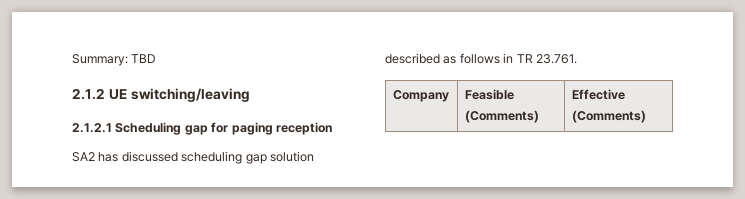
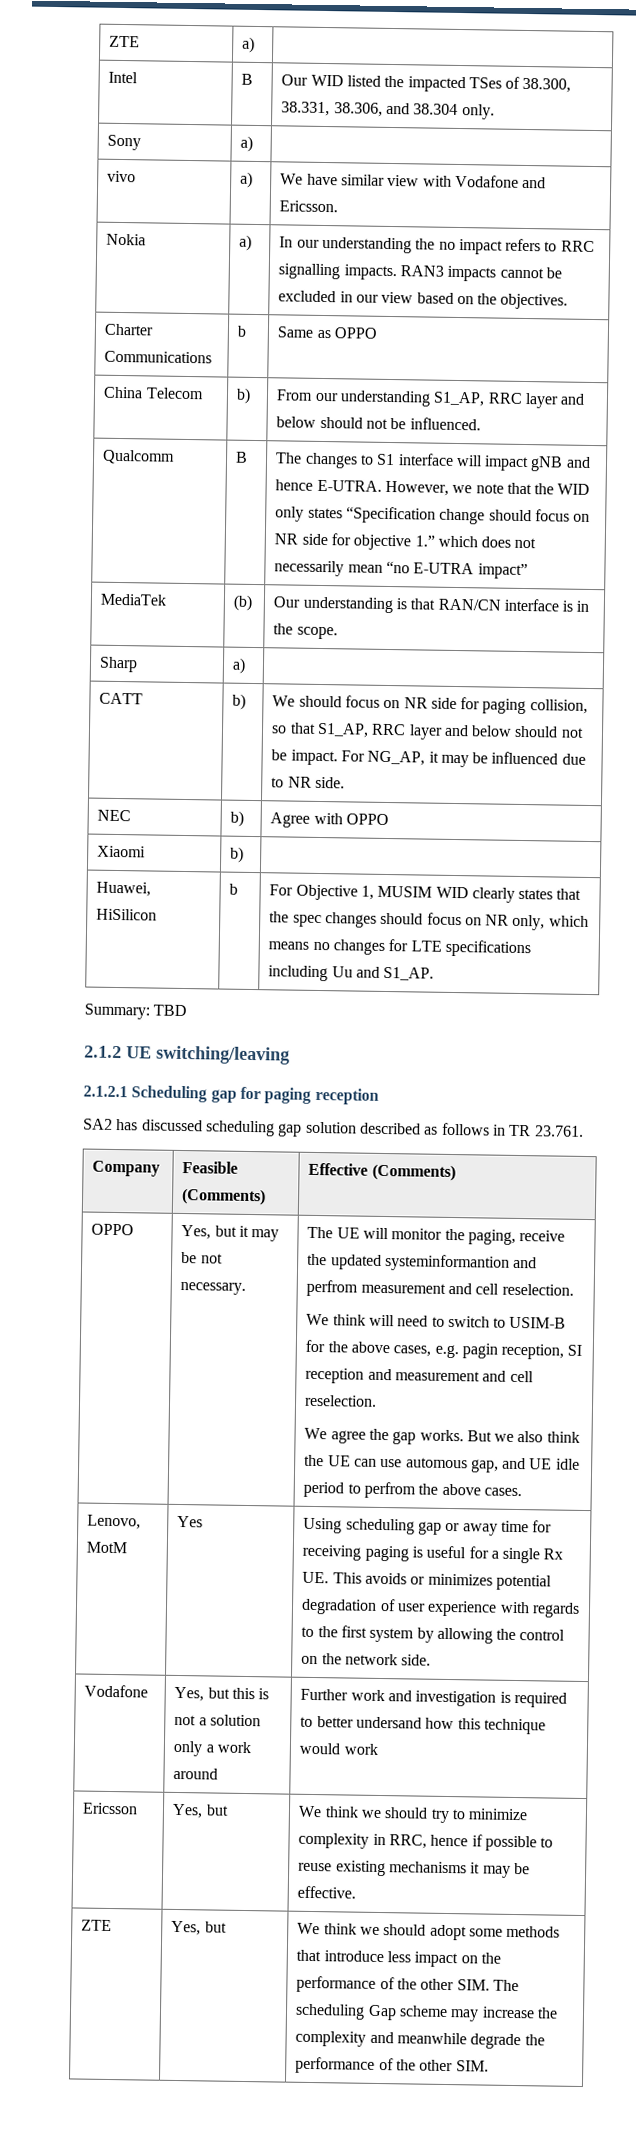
+ ZTE | a) |
+ Intel | B | Our WID listed the impacted TSes of 38.300, 38.331, 38.306, and 38.304 only.
+ Sony | a) |
+ vivo | a) | We have similar view with Vodafone and Ericsson.
+ Nokia | a) | In our understanding the no impact refers to RRC signalling impacts. RAN3 impacts cannot be excluded in our view based on the objectives.
+ Charter Communications | b | Same as OPPO
+ China Telecom | b) | From our understanding S1_AP, RRC layer and below should not be influenced.
+ Qualcomm | B | The changes to S1 interface will impact gNB and hence E-UTRA. However, we note that the WID only states “Specification change should focus on NR side for objective 1.” which does not necessarily mean “no E-UTRA impact”
+ MediaTek | (b) | Our understanding is that RAN/CN interface is in the scope.
+ Sharp | a) |
+ CATT | b) | We should focus on NR side for paging collision, so that S1_AP, RRC layer and below should not be impact. For NG_AP, it may be influenced due to NR side.
+ NEC | b) | Agree with OPPO
+ Xiaomi | b) |
+ Huawei, HiSilicon | b | For Objective 1, MUSIM WID clearly states that the spec changes should focus on NR only, which means no changes for LTE specifications including Uu and S1_AP.
+ OPPO | Yes, but it may be not necessary. | The UE will monitor the paging, receive the updated systeminformantion and perfrom measurement and cell reselection.
+ We think will need to switch to USIM-B for the above cases, e.g. pagin reception, SI reception and measurement and cell reselection.
+ We agree the gap works. But we also think the UE can use automous gap, and UE idle period to perfrom the above cases.
+ Lenovo, MotM | Yes | Using scheduling gap or away time for receiving paging is useful for a single Rx UE. This avoids or minimizes potential degradation of user experience with regards to the first system by allowing the control on the network side.
+ Vodafone | Yes, but this is not a solution only a work around | Further work and investigation is required to better undersand how this technique would work
+ Ericsson | Yes, but | We think we should try to minimize complexity in RRC, hence if possible to reuse existing mechanisms it may be effective.
+ ZTE | Yes, but | We think we should adopt some methods that introduce less impact on the performance of the other SIM. The scheduling Gap scheme may increase the complexity and meanwhile degrade the performance of the other SIM.

